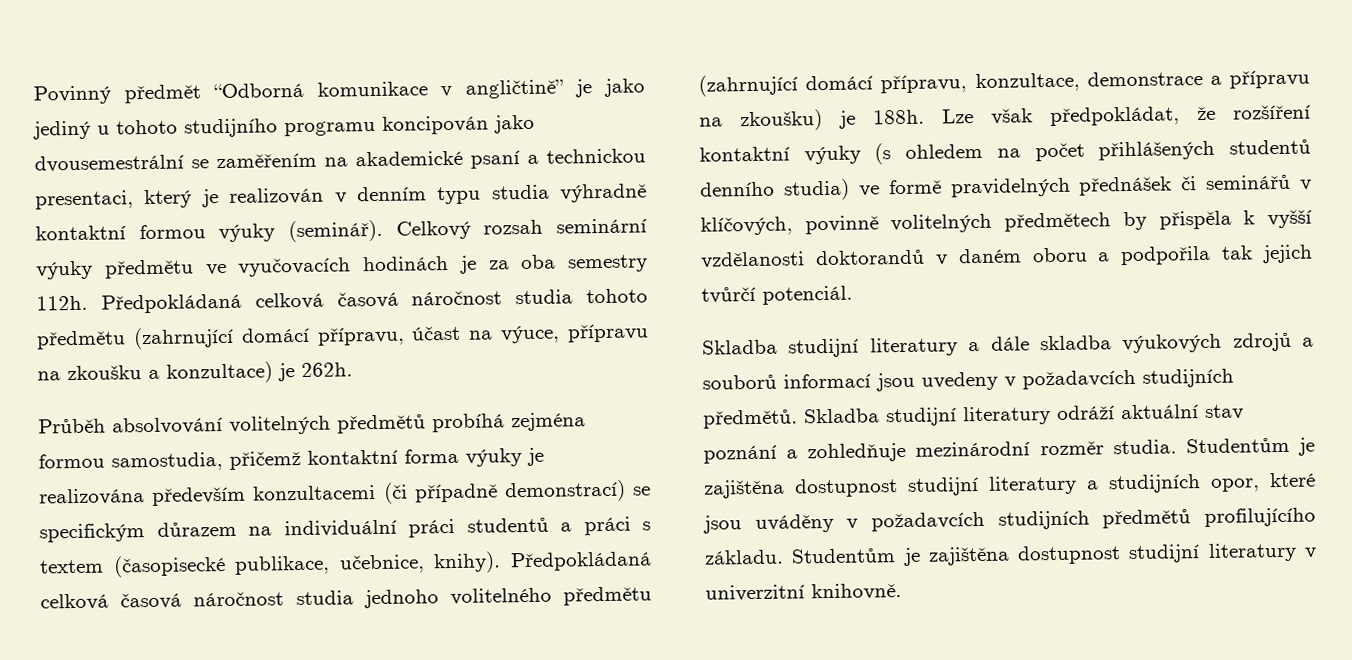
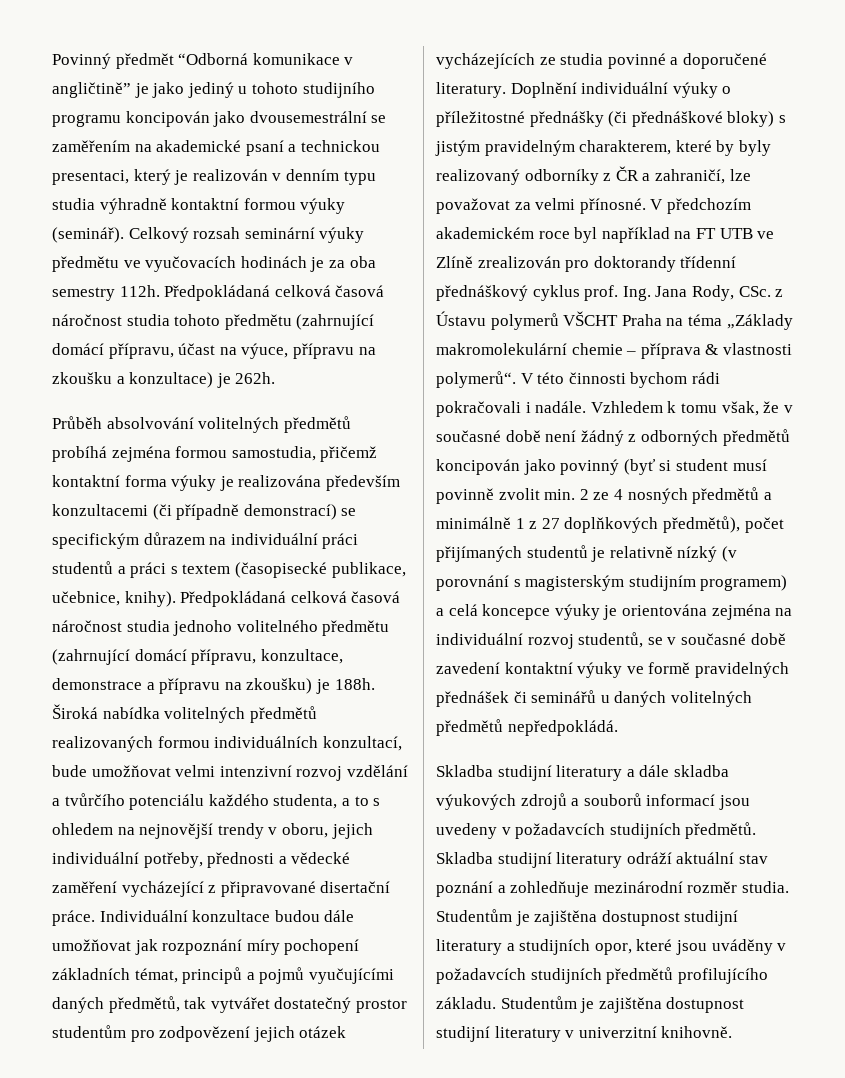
- Lze však předpokládat, že rozšíření kontaktní výuky (s ohledem na počet přihlášených studentů denního studia) ve formě pravidelných přednášek či seminářů v klíčových, povinně volitelných předmětech by přispěla k vyšší vzdělanosti doktorandů v daném oboru a podpořila tak jejich tvůrčí potenciál.
+ Široká nabídka volitelných předmětů realizovaných formou individuálních konzultací, bude umožňovat velmi intenzivní rozvoj vzdělání a tvůrčího potenciálu každého studenta, a to s ohledem na nejnovější trendy v oboru, jejich individuální potřeby, přednosti a vědecké zaměření vycházející z připravované disertační práce. Individuální konzultace budou dále umožňovat jak rozpoznání míry pochopení základních témat, principů a pojmů vyučujícími daných předmětů, tak vytvářet dostatečný prostor studentům pro zodpovězení jejich otázek vycházejících ze studia povinné a doporučené literatury. Doplnění individuální výuky o příležitostné přednášky (či přednáškové bloky) s jistým pravidelným charakterem, které by byly realizovaný odborníky z ČR a zahraničí, lze považovat za velmi přínosné. V předchozím akademickém roce byl například na FT UTB ve Zlíně zrealizován pro doktorandy třídenní přednáškový cyklus prof. Ing. Jana Rody, CSc. z Ústavu polymerů VŠCHT Praha na téma „Základy makromolekulární chemie – příprava & vlastnosti polymerů“. V této činnosti bychom rádi pokračovali i nadále. Vzhledem k tomu však, že v současné době není žádný z odborných předmětů koncipován jako povinný (byť si student musí povinně zvolit min. 2 ze 4 nosných předmětů a minimálně 1 z 27 doplňkových předmětů), počet přijímaných studentů je relativně nízký (v porovnání s magisterským studijním programem) a celá koncepce výuky je orientována zejména na individuální rozvoj studentů, se v současné době zavedení kontaktní výuky ve formě pravidelných přednášek či seminářů u daných volitelných předmětů nepředpokládá.

